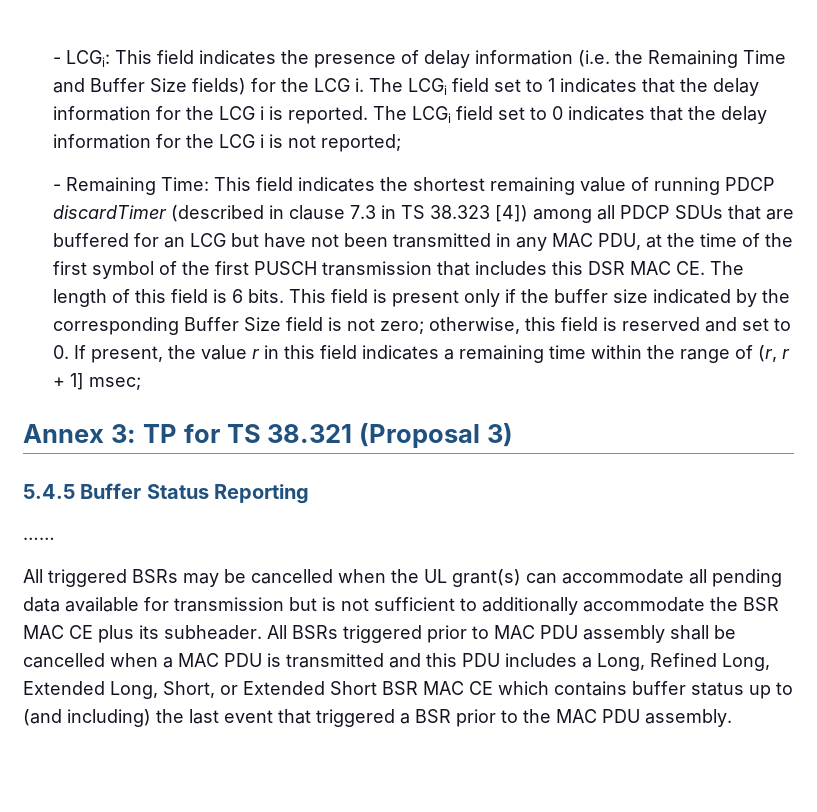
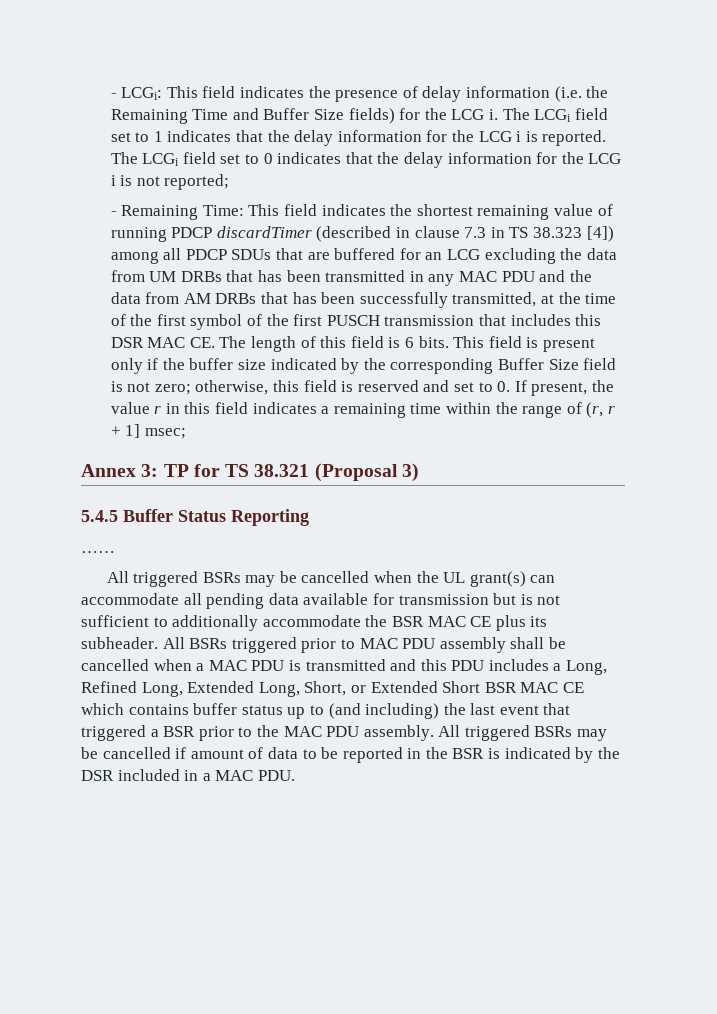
- This field indicates the shortest remaining value of running PDCP discardTimer (described in clause 7.3 in TS 38.323 [4]) among all PDCP SDUs that are buffered for an LCG but have not been transmitted in any MAC PDU, at the time of the first symbol of the first PUSCH transmission that includes this DSR MAC CE. The length of this field is 6 bits.
+ This field indicates the shortest remaining value of running PDCP discardTimer (described in clause 7.3 in TS 38.323 [4]) among all PDCP SDUs that are buffered for an LCG excluding the data from UM DRBs that has been transmitted in any MAC PDU and the data from AM DRBs that has been successfully transmitted, at the time of the first symbol of the first PUSCH transmission that includes this DSR MAC CE. The length of this field is 6 bits.
+ All triggered BSRs may be cancelled if amount of data to be reported in the BSR is indicated by the DSR included in a MAC PDU.

